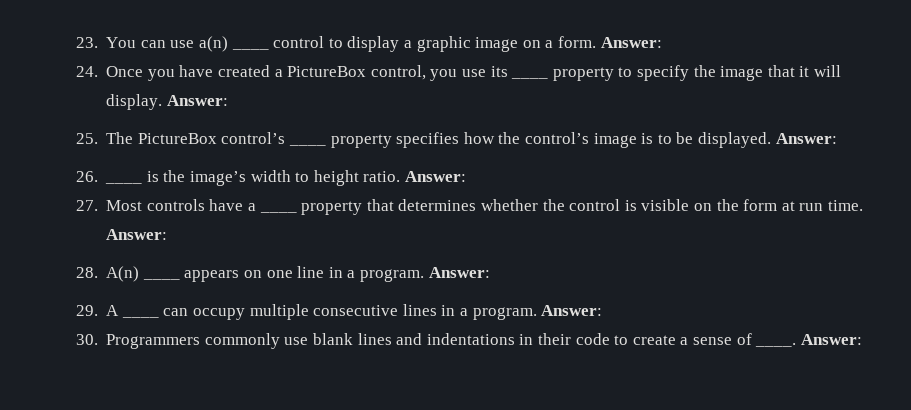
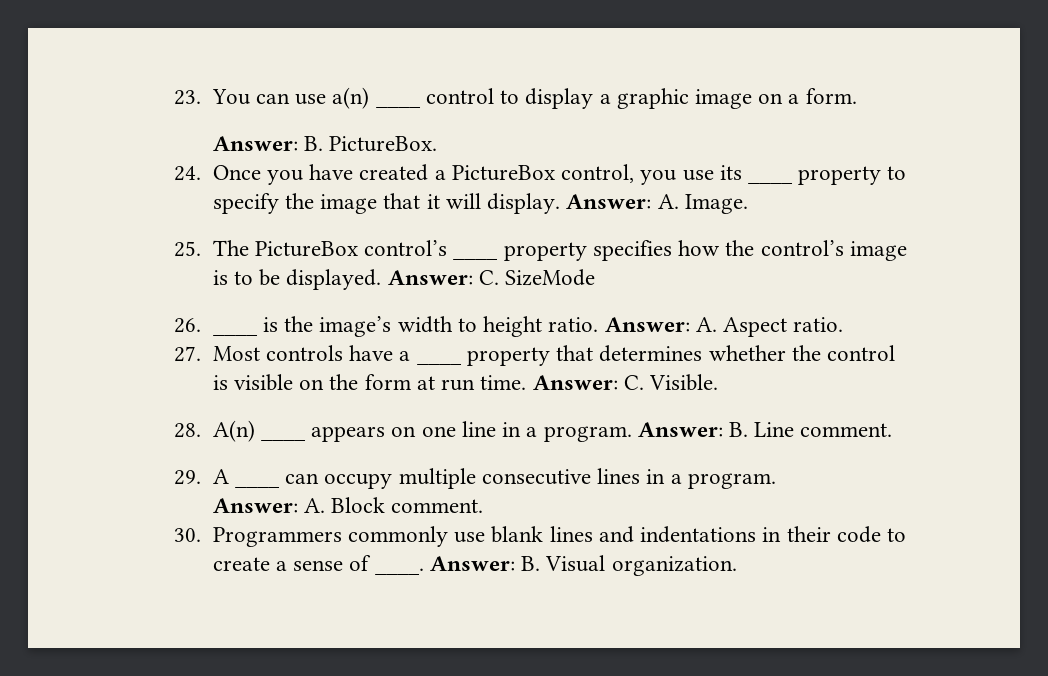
- 23. You can use a(n) ____ control to display a graphic image on a form. Answer:
+ 23. You can use a(n) ____ control to display a graphic image on a form.
+ Answer: B. PictureBox.
- 24. Once you have created a PictureBox control, you use its ____ property to specify the image that it will display. Answer:
+ 24. Once you have created a PictureBox control, you use its ____ property to specify the image that it will display. Answer: A. Image.
- 25. The PictureBox control’s ____ property specifies how the control’s image is to be displayed. Answer:
+ 25. The PictureBox control’s ____ property specifies how the control’s image is to be displayed. Answer: C. SizeMode
- 26. ____ is the image’s width to height ratio. Answer:
+ 26. ____ is the image’s width to height ratio. Answer: A. Aspect ratio.
- 27. Most controls have a ____ property that determines whether the control is visible on the form at run time. Answer:
+ 27. Most controls have a ____ property that determines whether the control is visible on the form at run time. Answer: C. Visible.
- 28. A(n) ____ appears on one line in a program. Answer:
+ 28. A(n) ____ appears on one line in a program. Answer: B. Line comment.
- 29. A ____ can occupy multiple consecutive lines in a program. Answer:
+ 29. A ____ can occupy multiple consecutive lines in a program.
+ Answer: A. Block comment.
- 30. Programmers commonly use blank lines and indentations in their code to create a sense of ____. Answer:
+ 30. Programmers commonly use blank lines and indentations in their code to create a sense of ____. Answer: B. Visual organization.

